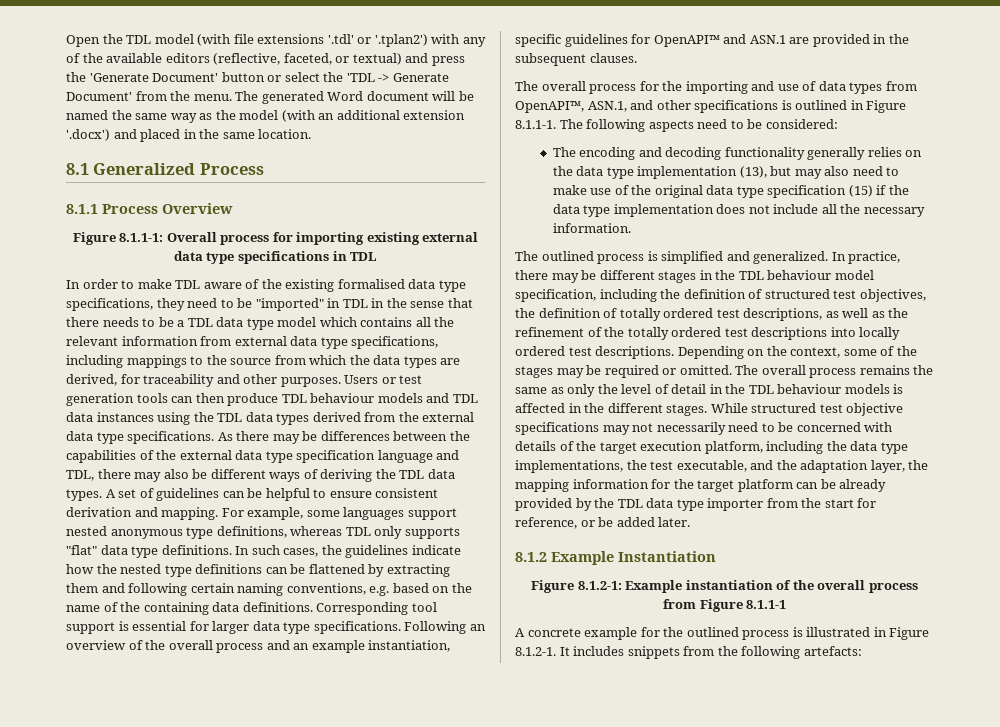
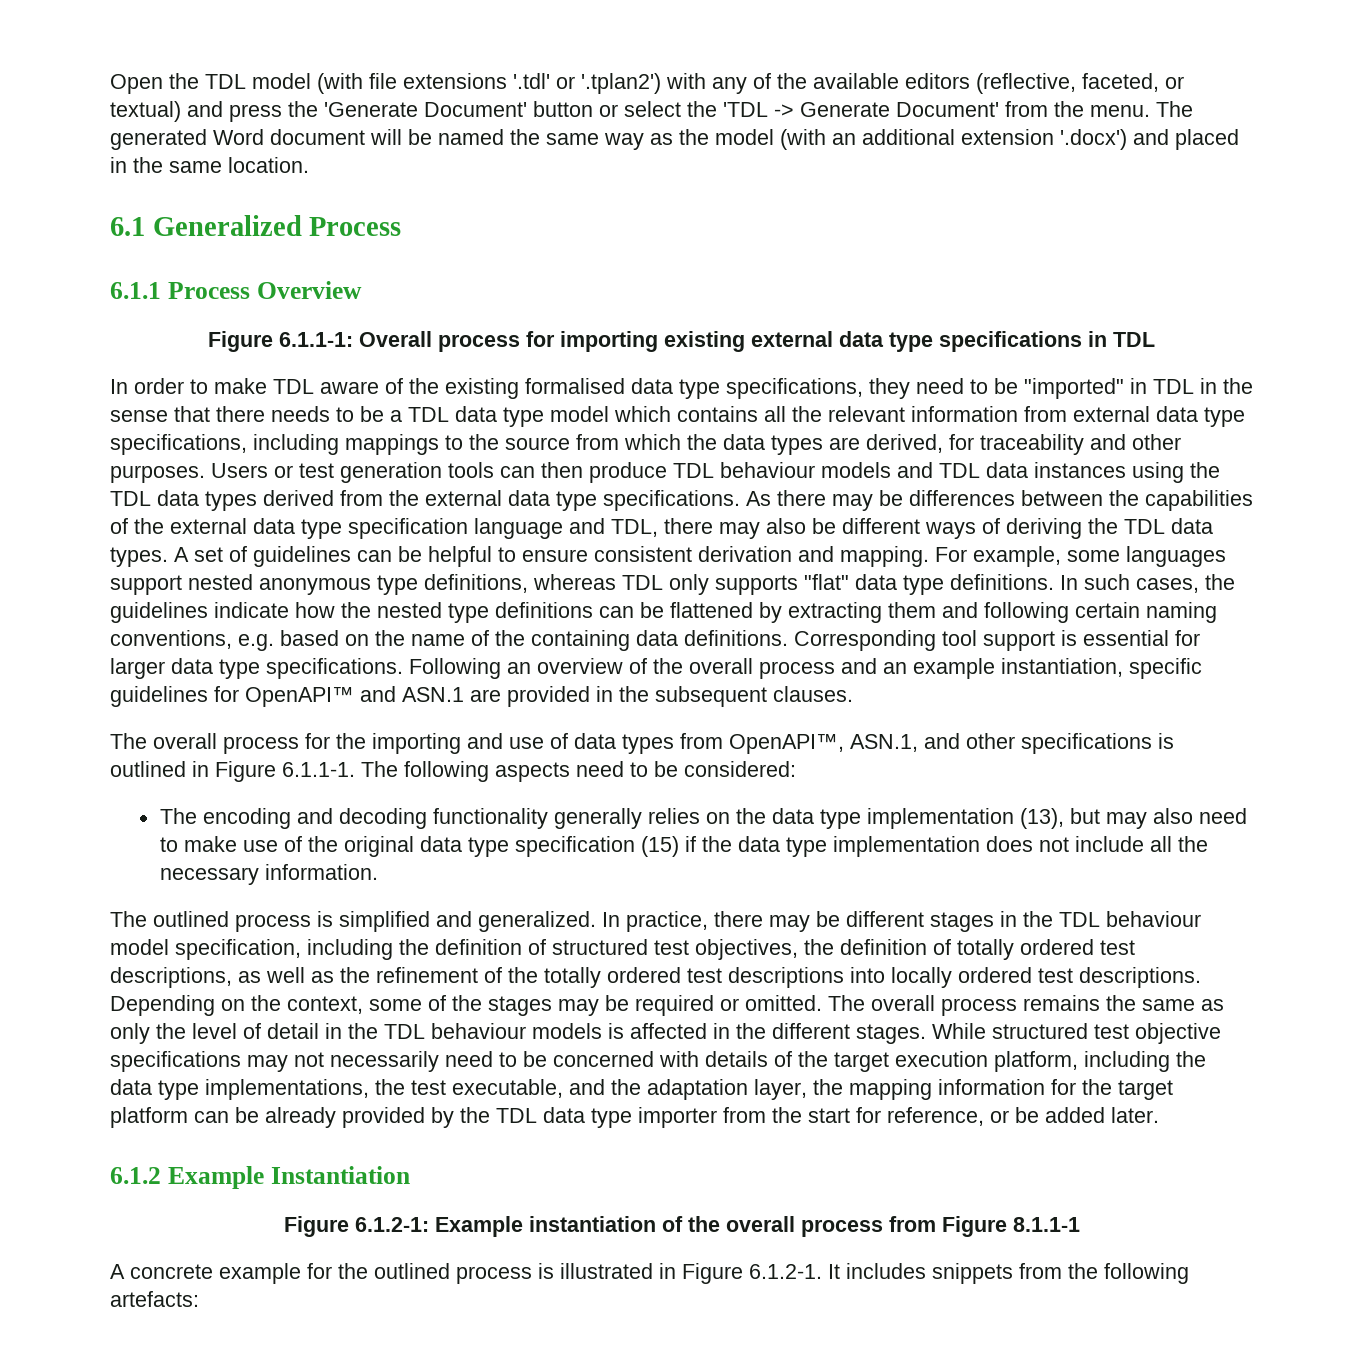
- 8.1 Generalized Process
+ 6.1 Generalized Process
- 8.1.1 Process Overview
+ 6.1.1 Process Overview
- Figure 8.1.1-1: Overall process for importing existing external data type specifications in TDL
+ Figure 6.1.1-1: Overall process for importing existing external data type specifications in TDL
- The overall process for the importing and use of data types from OpenAPI™, ASN.1, and other specifications is outlined in Figure 8.1.1-1. The following aspects need to be considered:
+ The overall process for the importing and use of data types from OpenAPI™, ASN.1, and other specifications is outlined in Figure 6.1.1-1. The following aspects need to be considered:
- 8.1.2 Example Instantiation
+ 6.1.2 Example Instantiation
- Figure 8.1.2-1: Example instantiation of the overall process from Figure 8.1.1-1
+ Figure 6.1.2-1: Example instantiation of the overall process from Figure 8.1.1-1
- A concrete example for the outlined process is illustrated in Figure 8.1.2-1. It includes snippets from the following artefacts:
+ A concrete example for the outlined process is illustrated in Figure 6.1.2-1. It includes snippets from the following artefacts:

